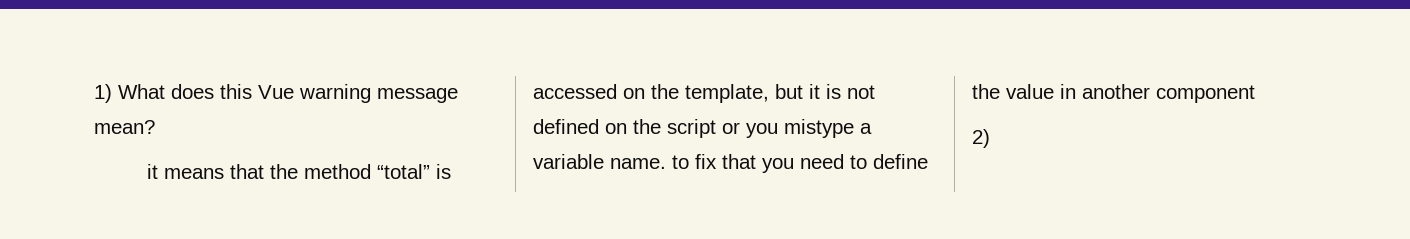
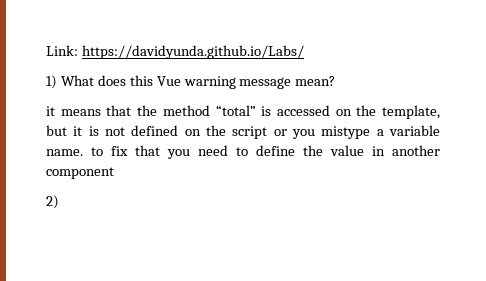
+ Link: https://davidyunda.github.io/Labs/

